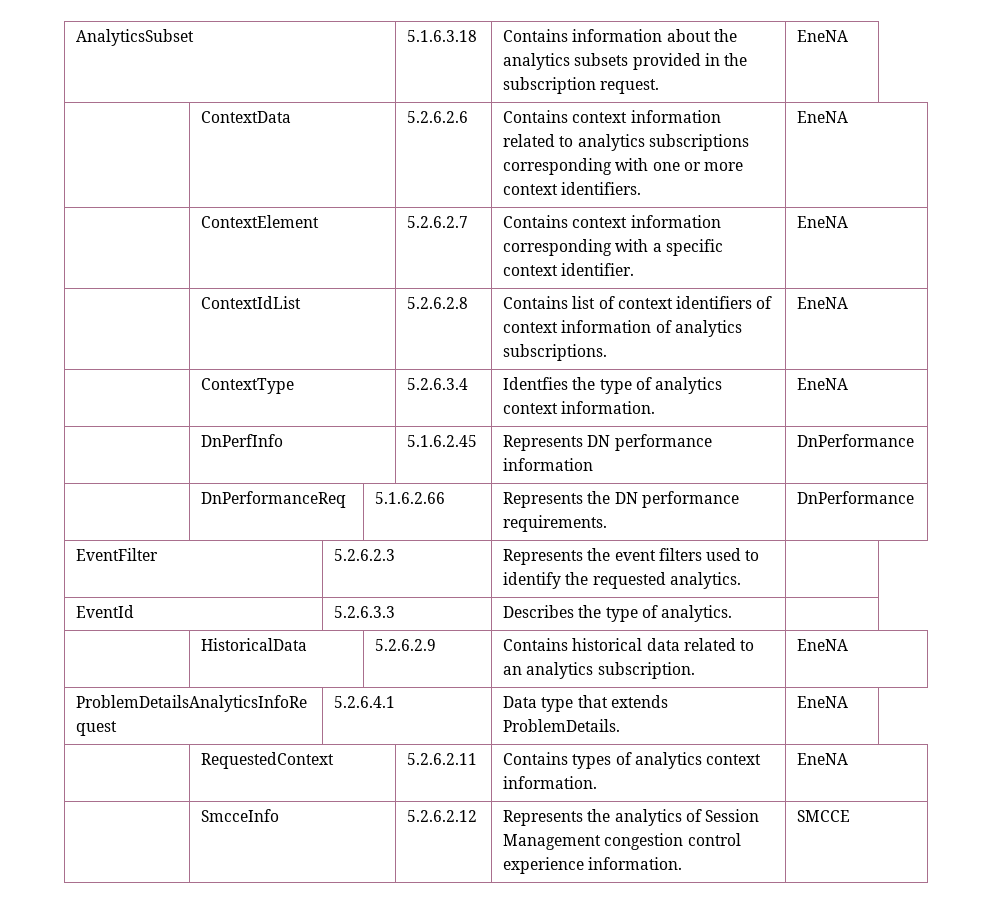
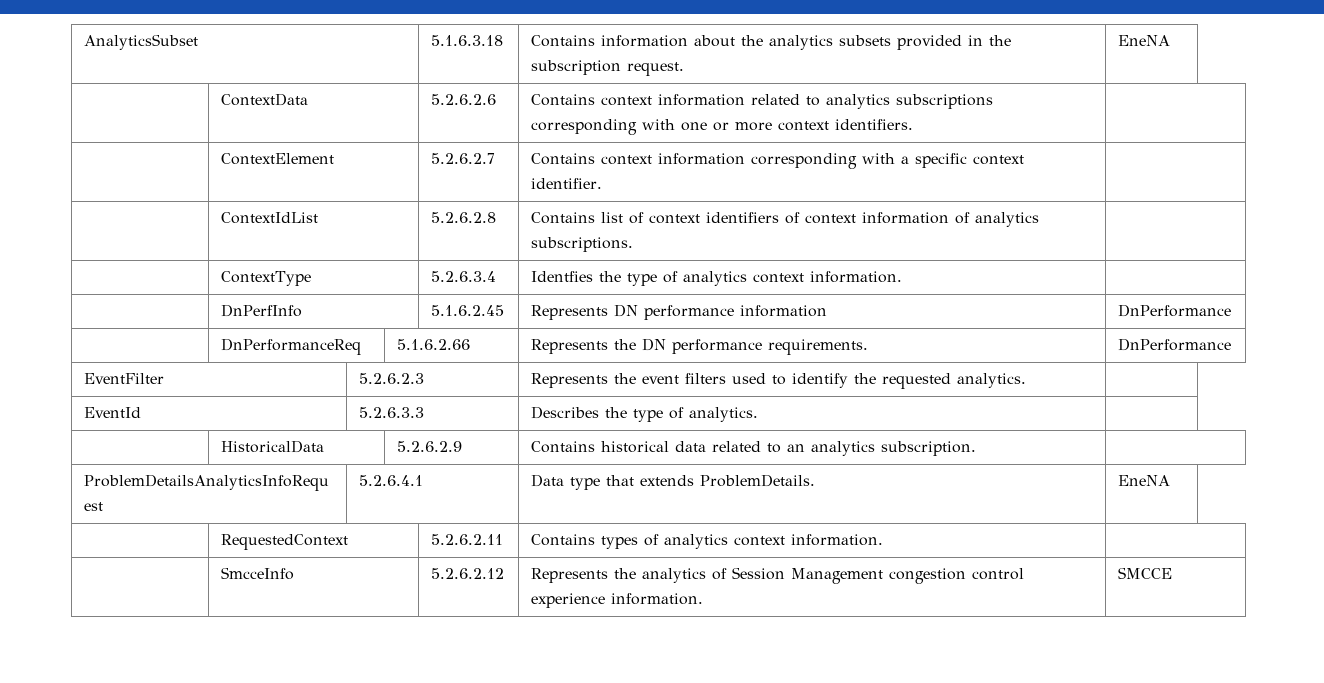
- | ContextData | 5.2.6.2.6 | Contains context information related to analytics subscriptions corresponding with one or more context identifiers. | EneNA
+ | ContextData | 5.2.6.2.6 | Contains context information related to analytics subscriptions corresponding with one or more context identifiers. |
- | ContextElement | 5.2.6.2.7 | Contains context information corresponding with a specific context identifier. | EneNA
+ | ContextElement | 5.2.6.2.7 | Contains context information corresponding with a specific context identifier. |
- | ContextIdList | 5.2.6.2.8 | Contains list of context identifiers of context information of analytics subscriptions. | EneNA
+ | ContextIdList | 5.2.6.2.8 | Contains list of context identifiers of context information of analytics subscriptions. |
- | ContextType | 5.2.6.3.4 | Identfies the type of analytics context information. | EneNA
+ | ContextType | 5.2.6.3.4 | Identfies the type of analytics context information. |
- | HistoricalData | 5.2.6.2.9 | Contains historical data related to an analytics subscription. | EneNA
+ | HistoricalData | 5.2.6.2.9 | Contains historical data related to an analytics subscription. |
- | RequestedContext | 5.2.6.2.11 | Contains types of analytics context information. | EneNA
+ | RequestedContext | 5.2.6.2.11 | Contains types of analytics context information. |

